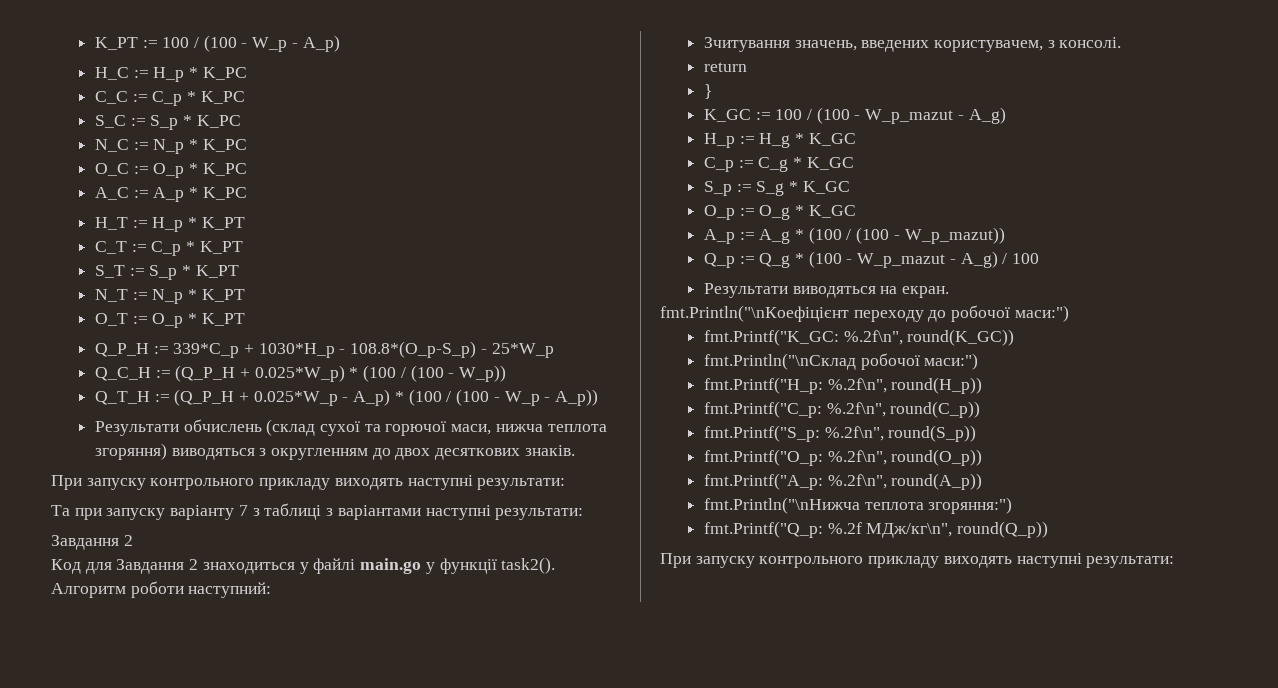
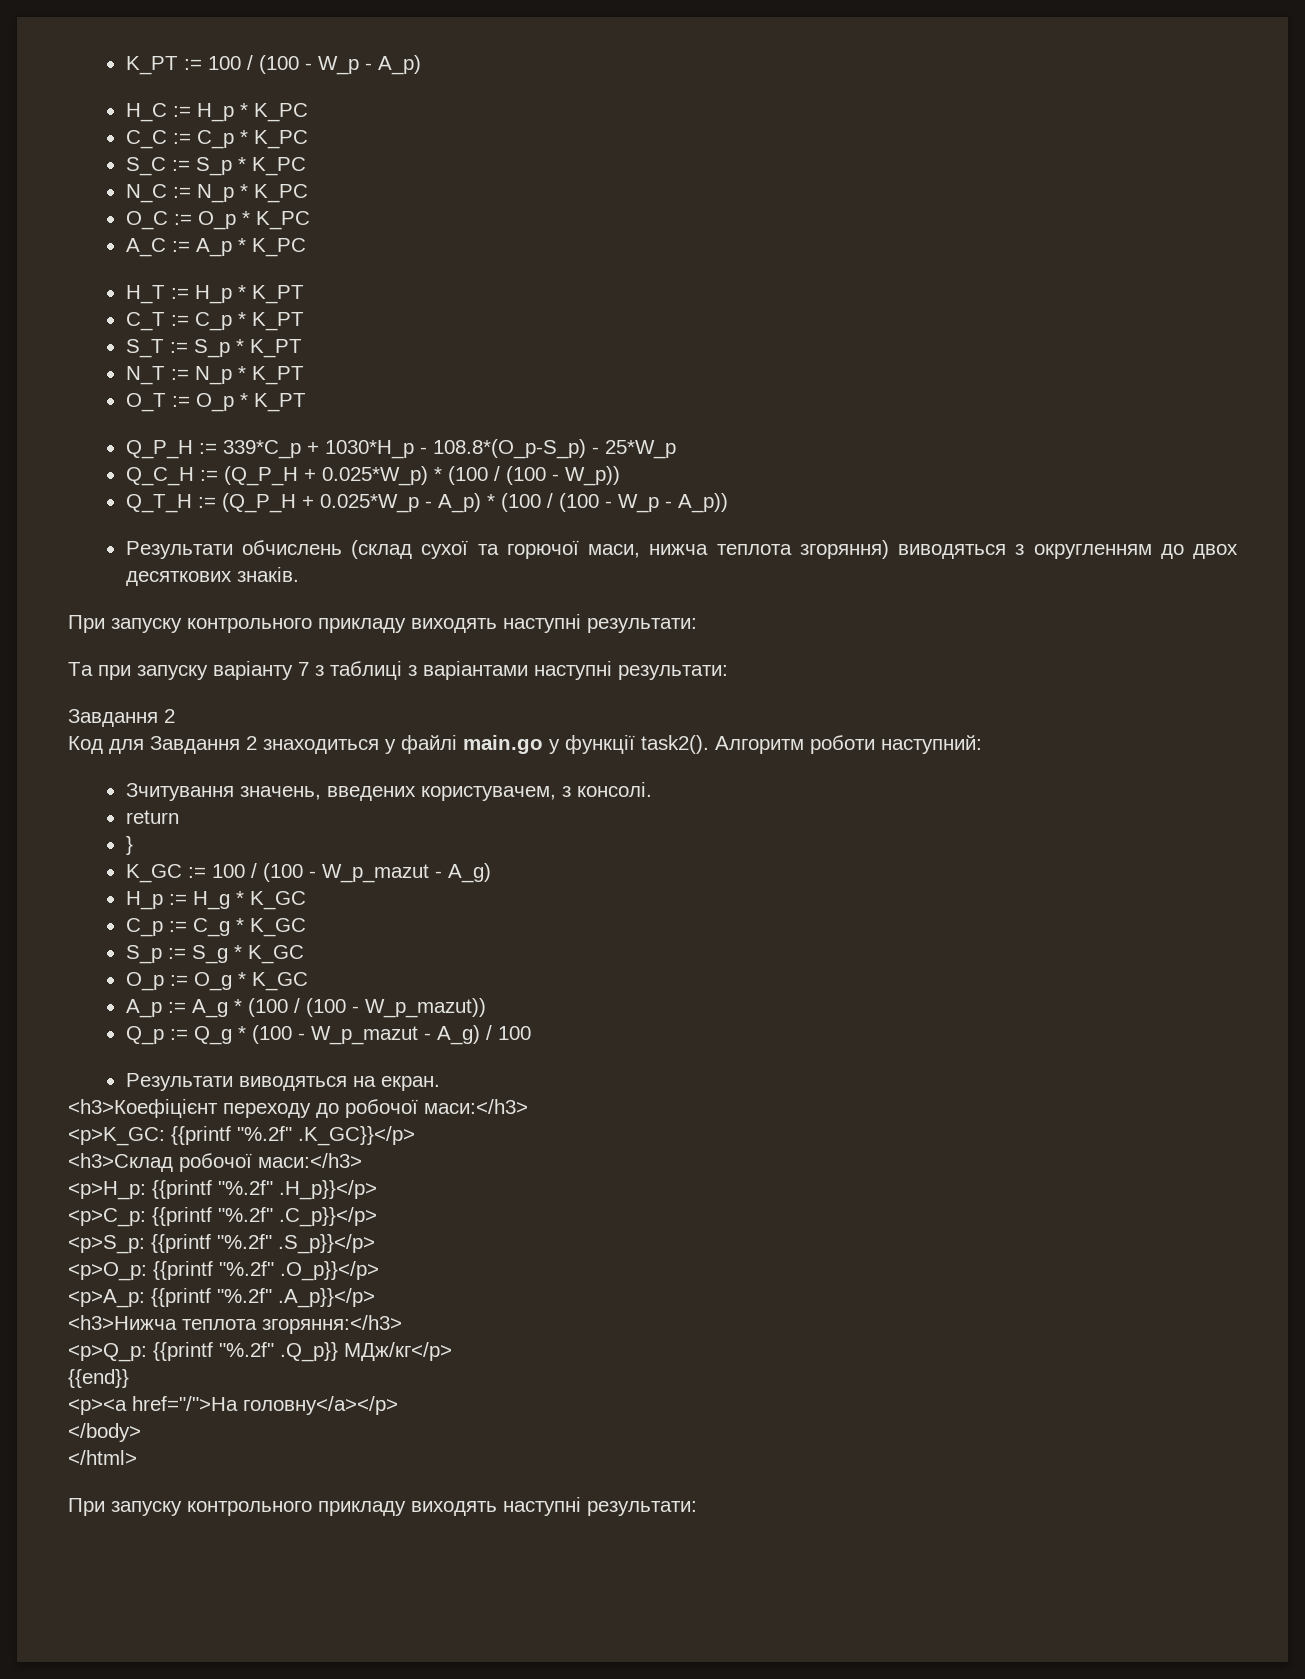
- fmt.Println("\nКоефіцієнт переходу до робочої маси:")
- fmt.Printf("K_GC: %.2f\n", round(K_GC))
- fmt.Println("\nСклад робочої маси:")
- fmt.Printf("H_p: %.2f\n", round(H_p))
- fmt.Printf("C_p: %.2f\n", round(C_p))
- fmt.Printf("S_p: %.2f\n", round(S_p))
- fmt.Printf("O_p: %.2f\n", round(O_p))
- fmt.Printf("A_p: %.2f\n", round(A_p))
- fmt.Println("\nНижча теплота згоряння:")
- fmt.Printf("Q_p: %.2f МДж/кг\n", round(Q_p))
+ <h3>Коефіцієнт переходу до робочої маси:</h3>
+ <p>K_GC: {{printf "%.2f" .K_GC}}</p>
+ <h3>Склад робочої маси:</h3>
+ <p>H_p: {{printf "%.2f" .H_p}}</p>
+ <p>C_p: {{printf "%.2f" .C_p}}</p>
+ <p>S_p: {{printf "%.2f" .S_p}}</p>
+ <p>O_p: {{printf "%.2f" .O_p}}</p>
+ <p>A_p: {{printf "%.2f" .A_p}}</p>
+ <h3>Нижча теплота згоряння:</h3>
+ <p>Q_p: {{printf "%.2f" .Q_p}} МДж/кг</p>
+ {{end}}
+ <p><a href="/">На головну</a></p>
+ </body>
+ </html>

